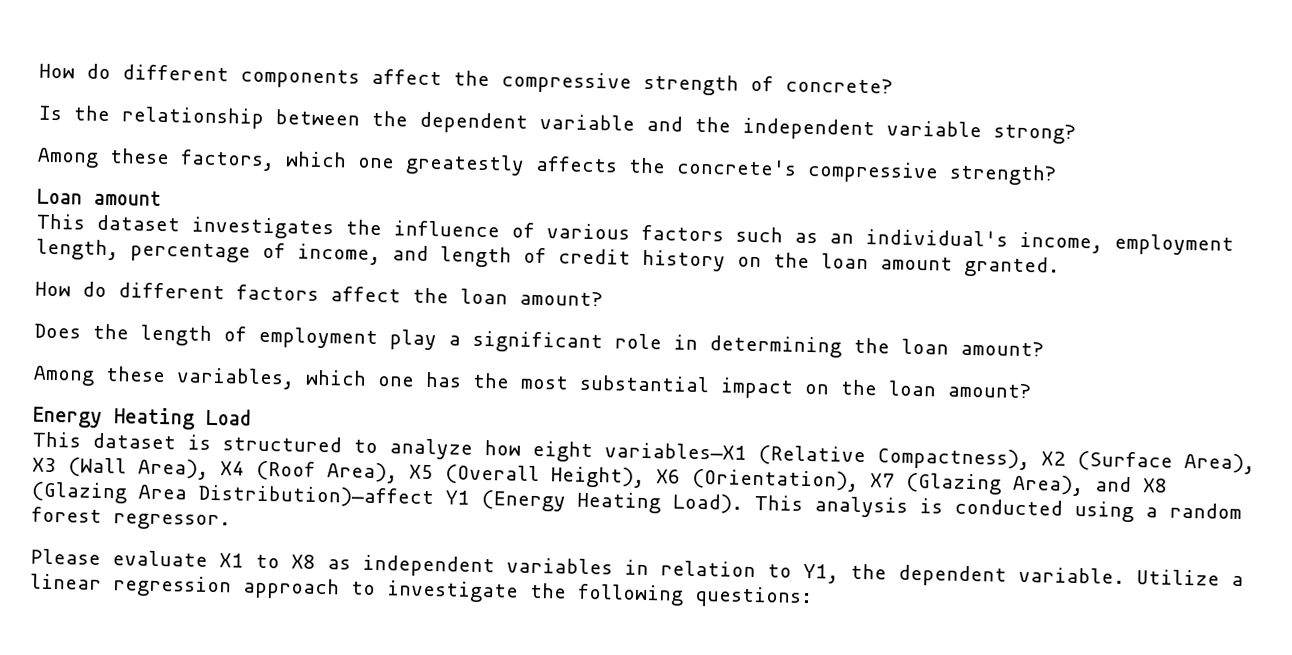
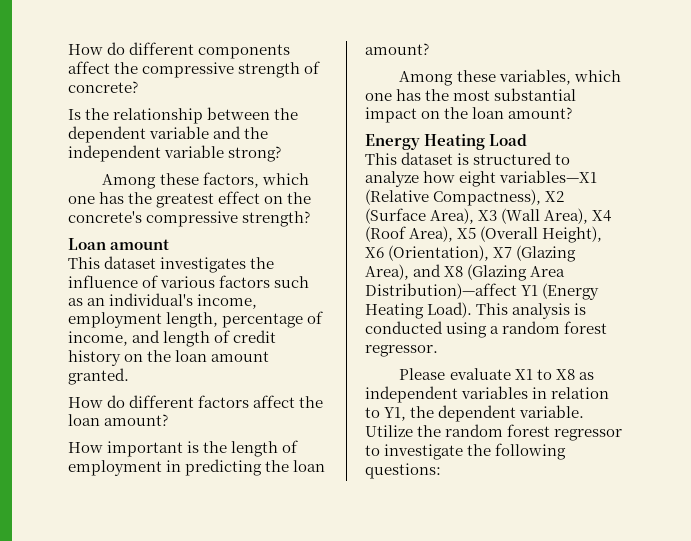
- Among these factors, which one greatestly affects the concrete's compressive strength?
+ Among these factors, which one has the greatest effect on the concrete's compressive strength?
- Does the length of employment play a significant role in determining the loan amount?
+ How important is the length of employment in predicting the loan amount?
- Utilize a linear regression approach to investigate the following questions:
+ Utilize the random forest regressor to investigate the following questions:

